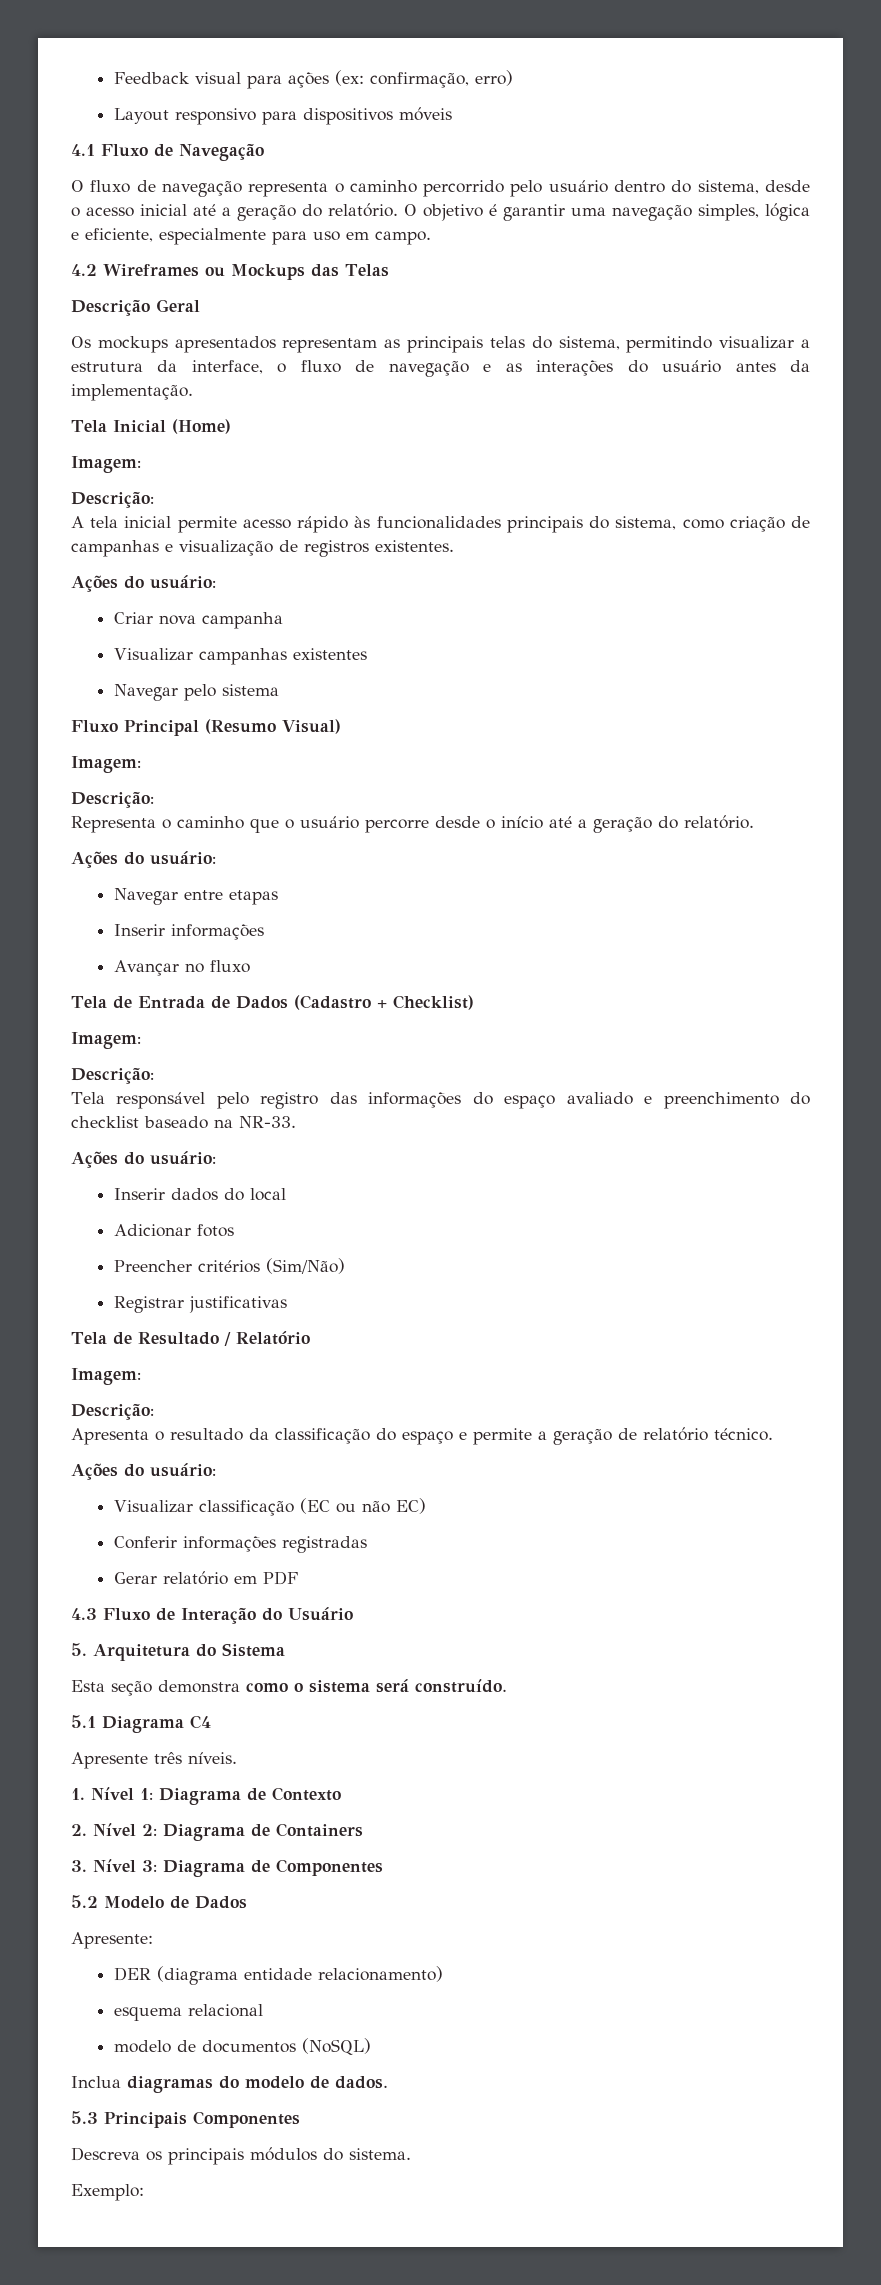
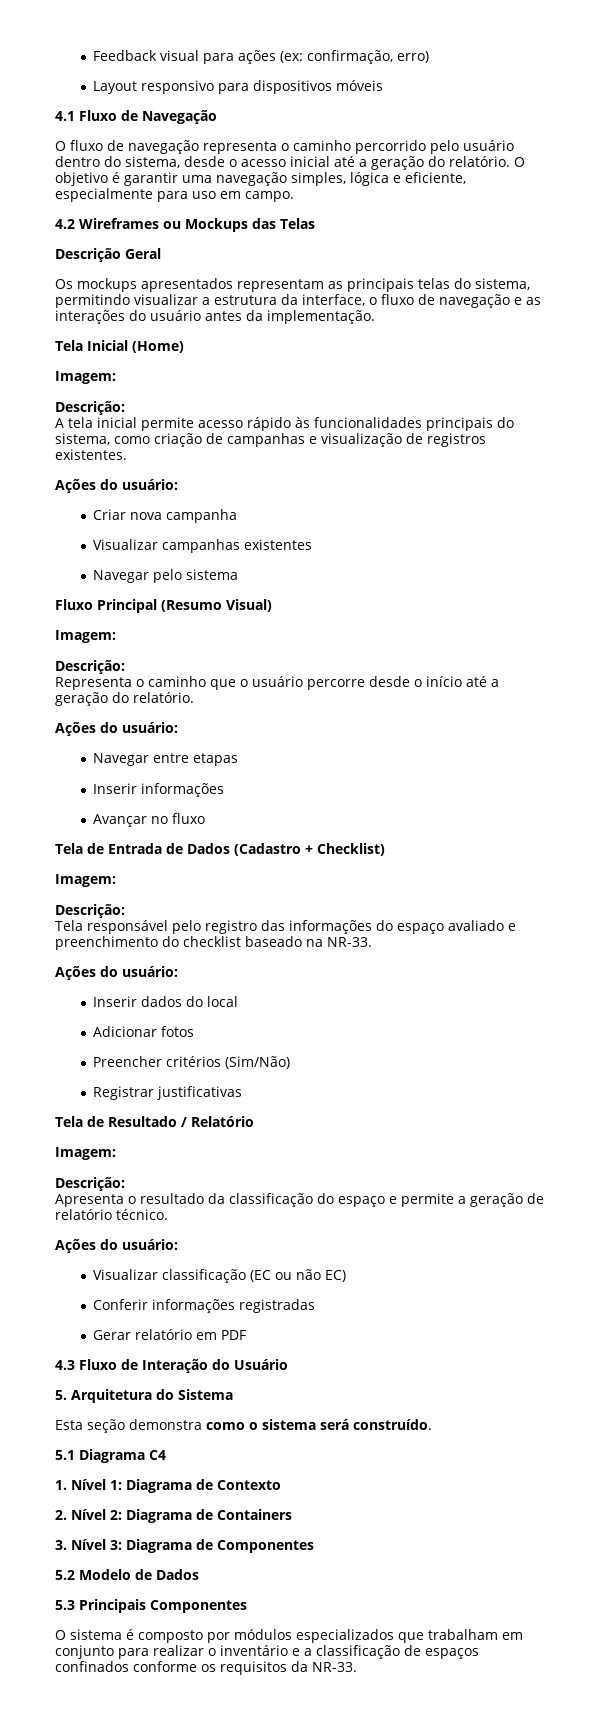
- Apresente três níveis.
- Apresente:
- DER (diagrama entidade relacionamento)
- esquema relacional
- modelo de documentos (NoSQL)
- Inclua diagramas do modelo de dados.
  5.3 Principais Componentes
- Descreva os principais módulos do sistema.
- Exemplo:
+ O sistema é composto por módulos especializados que trabalham em conjunto para realizar o inventário e a classificação de espaços confinados conforme os requisitos da NR-33.

